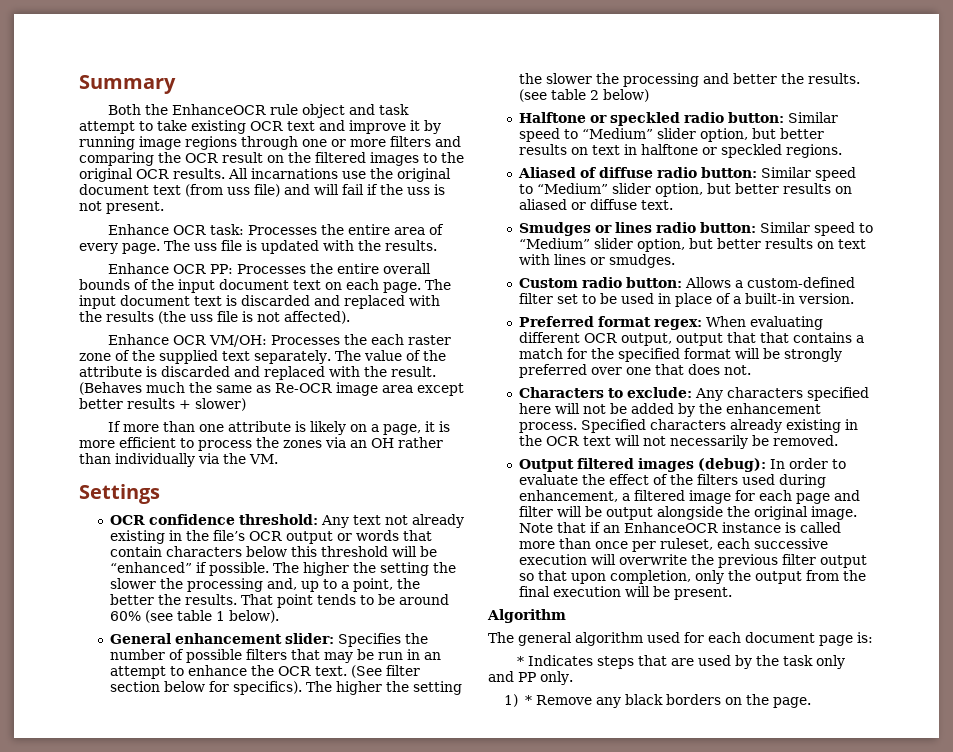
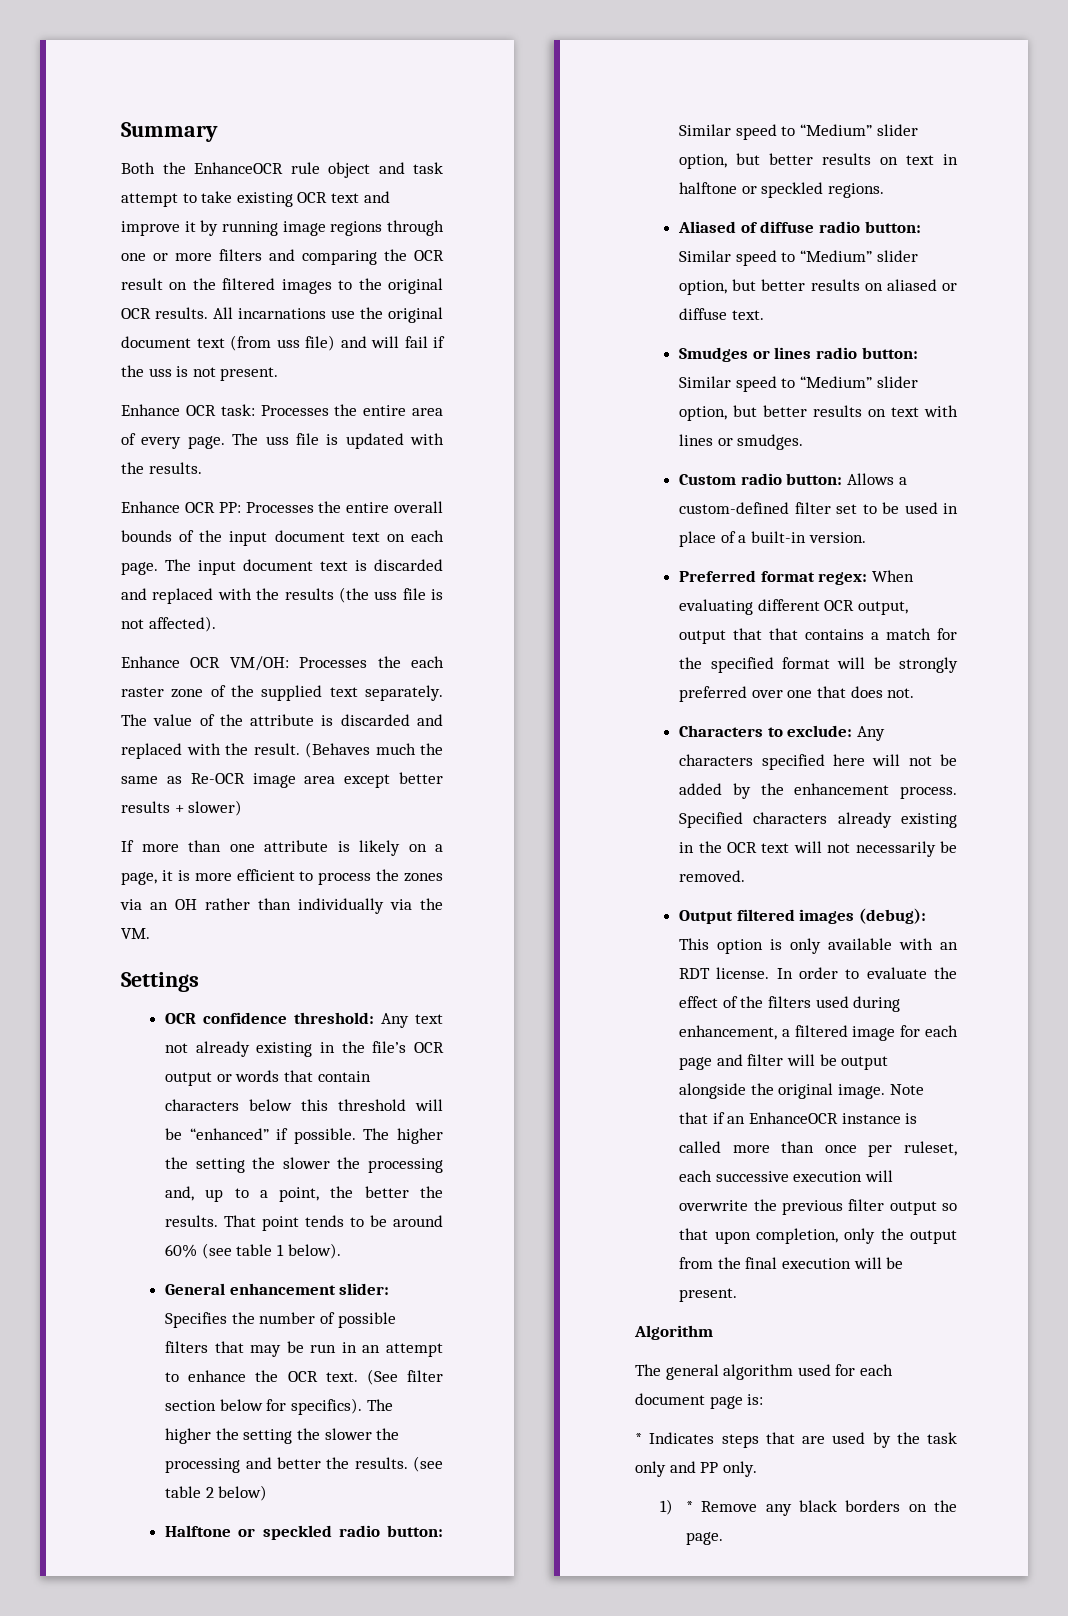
- Output filtered images (debug): In order to evaluate the effect of the filters used during enhancement, a filtered image for each page and filter will be output alongside the original image.
+ Output filtered images (debug): This option is only available with an RDT license. In order to evaluate the effect of the filters used during enhancement, a filtered image for each page and filter will be output alongside the original image.

